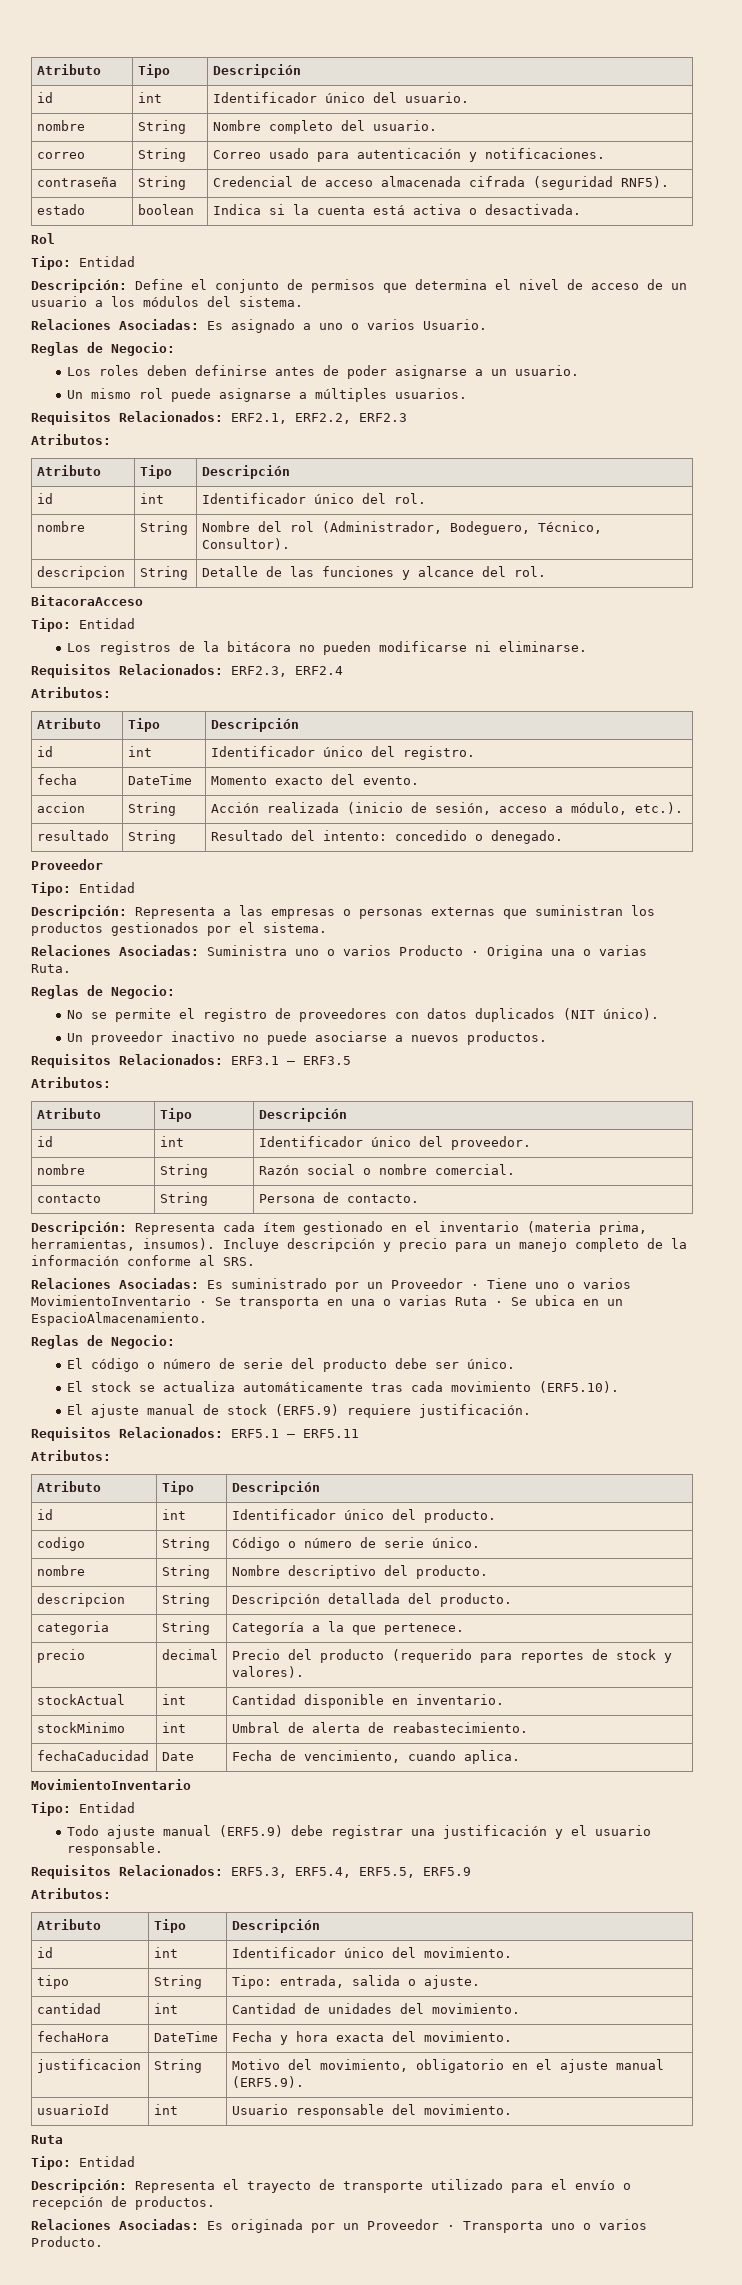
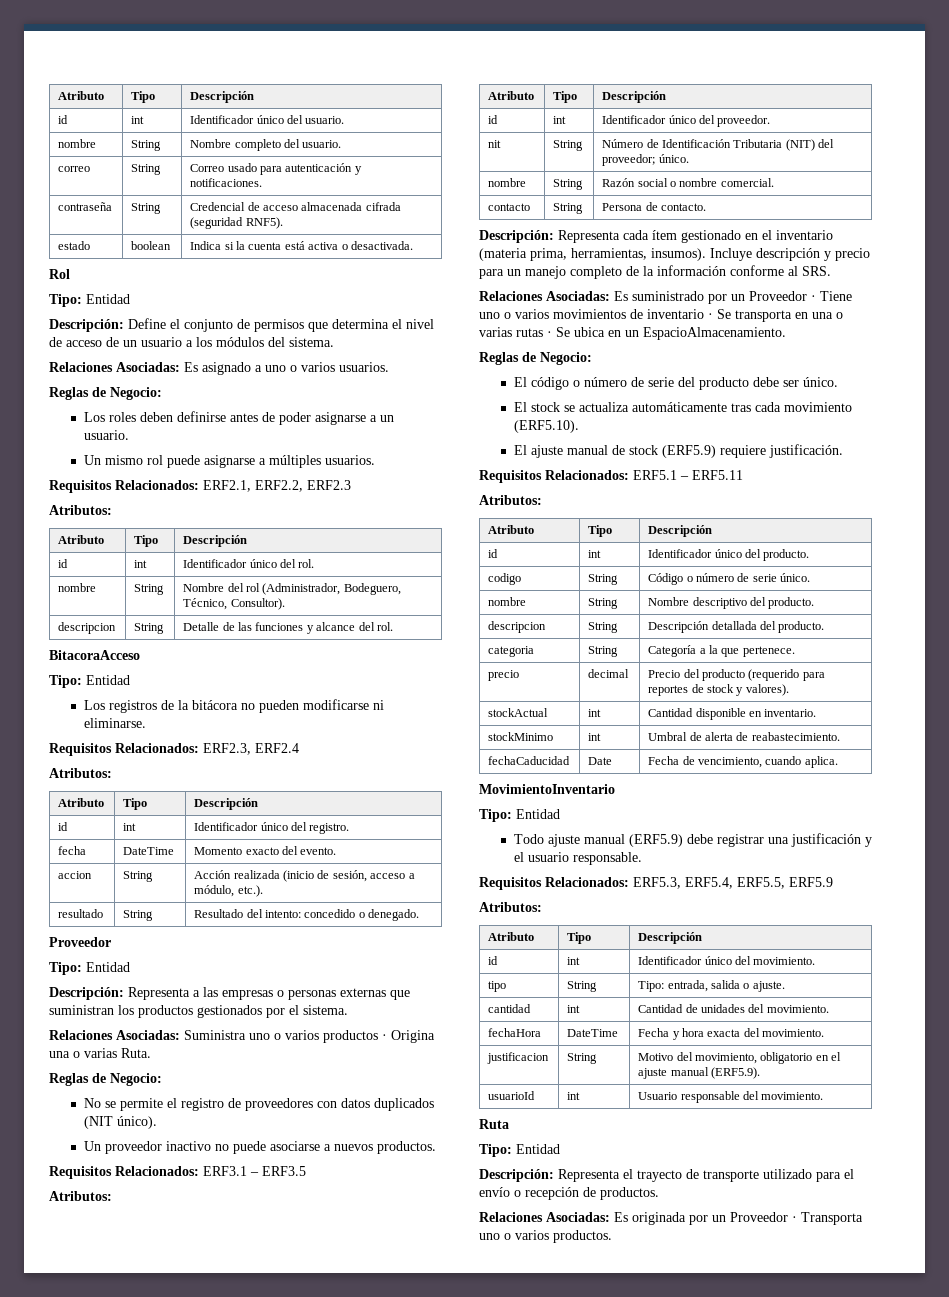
- Relaciones Asociadas: Es asignado a uno o varios Usuario.
+ Relaciones Asociadas: Es asignado a uno o varios usuarios.
- Relaciones Asociadas: Suministra uno o varios Producto · Origina una o varias Ruta.
+ Relaciones Asociadas: Suministra uno o varios productos · Origina una o varias Ruta.
+ nit | String | Número de Identificación Tributaria (NIT) del proveedor; único.
- Relaciones Asociadas: Es suministrado por un Proveedor · Tiene uno o varios MovimientoInventario · Se transporta en una o varias Ruta · Se ubica en un EspacioAlmacenamiento.
+ Relaciones Asociadas: Es suministrado por un Proveedor · Tiene uno o varios movimientos de inventario · Se transporta en una o varias rutas · Se ubica en un EspacioAlmacenamiento.
- Relaciones Asociadas: Es originada por un Proveedor · Transporta uno o varios Producto.
+ Relaciones Asociadas: Es originada por un Proveedor · Transporta uno o varios productos.

